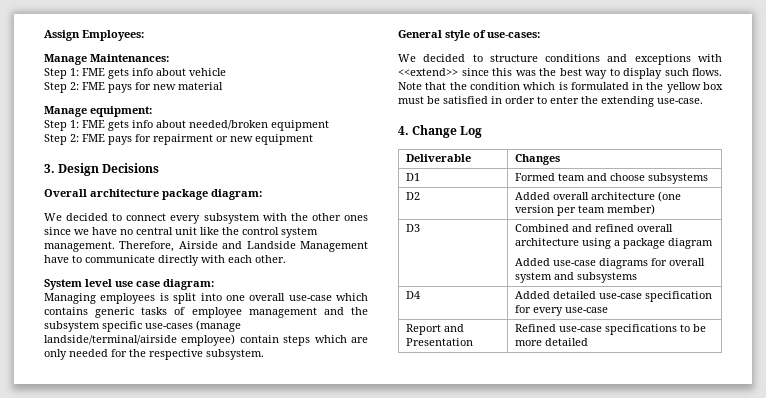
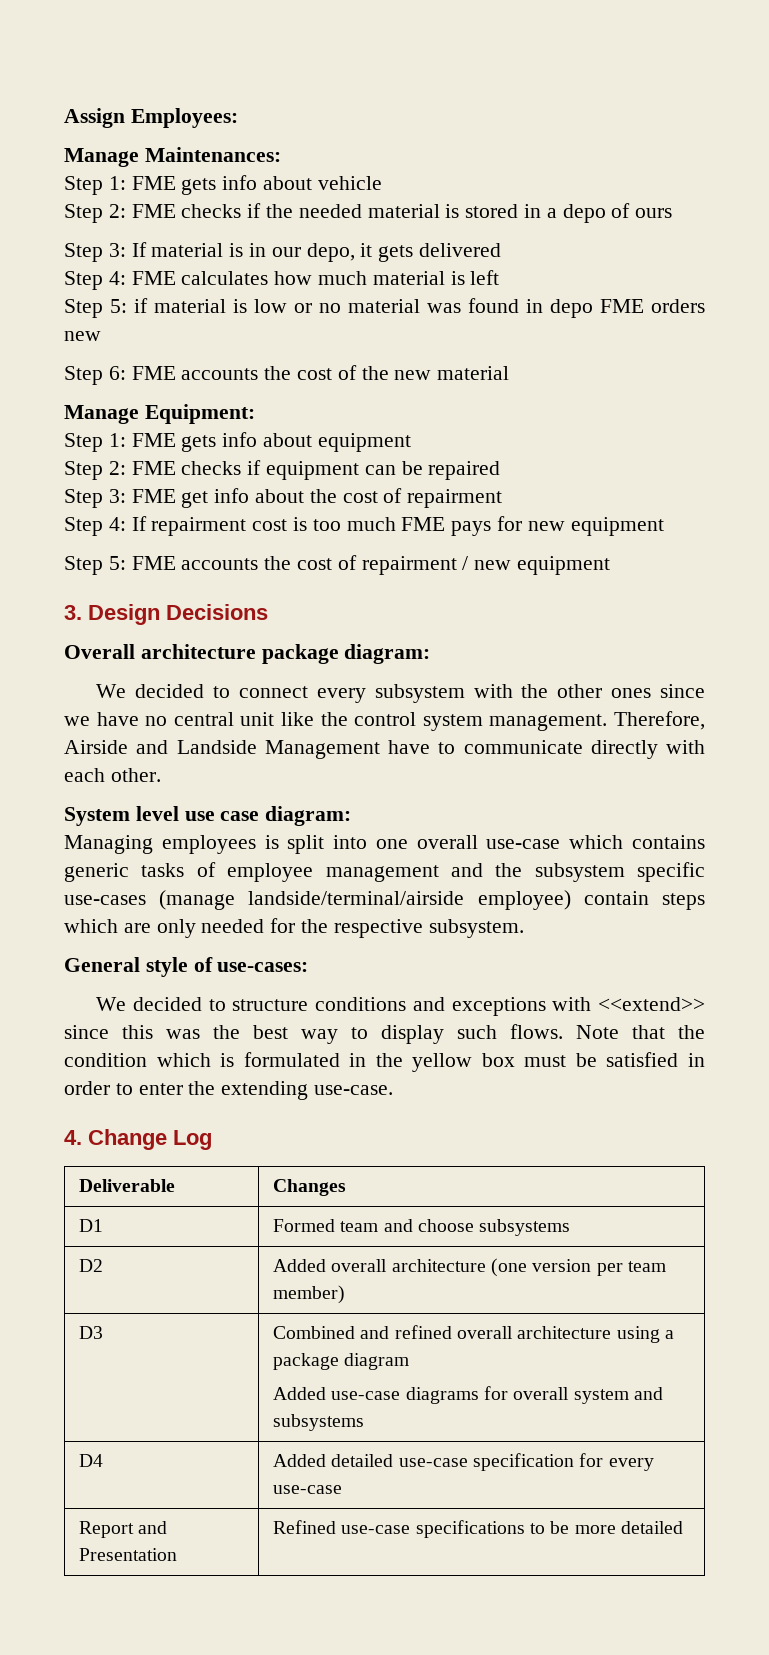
- Step 2: FME pays for new material
+ Step 2: FME checks if the needed material is stored in a depo of ours
+ Step 3: If material is in our depo, it gets delivered
+ Step 4: FME calculates how much material is left
+ Step 5: if material is low or no material was found in depo FME orders new
+ Step 6: FME accounts the cost of the new material
- Manage equipment:
- Step 1: FME gets info about needed/broken equipment
+ Manage Equipment:
+ Step 1: FME gets info about equipment
- Step 2: FME pays for repairment or new equipment
+ Step 2: FME checks if equipment can be repaired
+ Step 3: FME get info about the cost of repairment
+ Step 4: If repairment cost is too much FME pays for new equipment
+ Step 5: FME accounts the cost of repairment / new equipment

